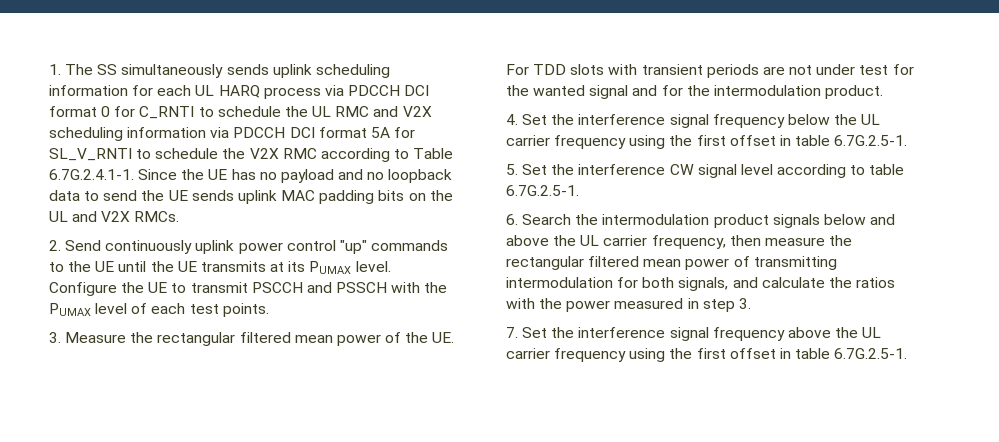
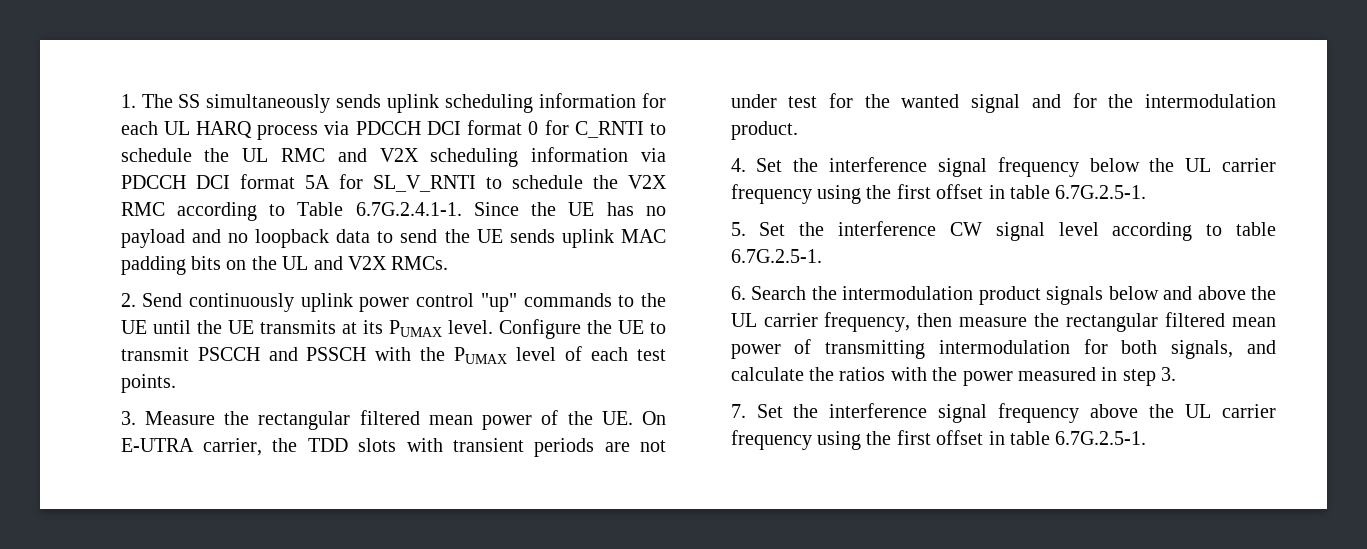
- 3. Measure the rectangular filtered mean power of the UE. For TDD slots with transient periods are not under test for the wanted signal and for the intermodulation product.
+ 3. Measure the rectangular filtered mean power of the UE. On E-UTRA carrier, the TDD slots with transient periods are not under test for the wanted signal and for the intermodulation product.

